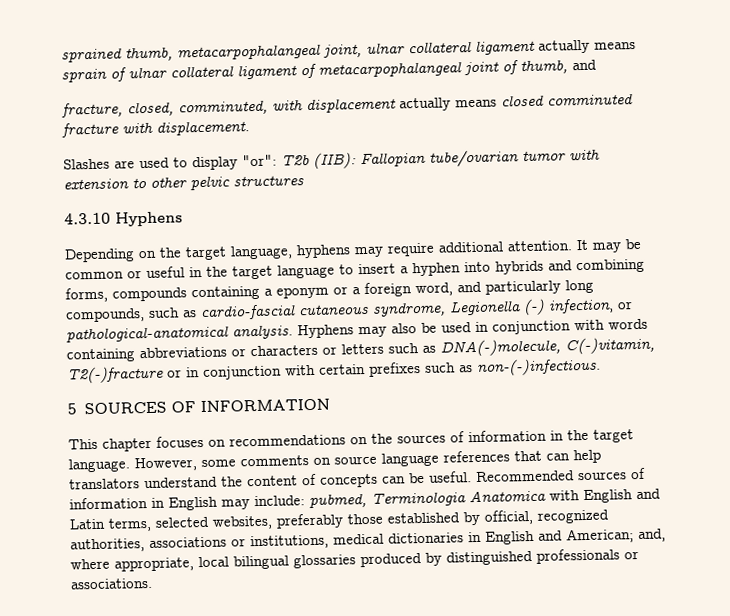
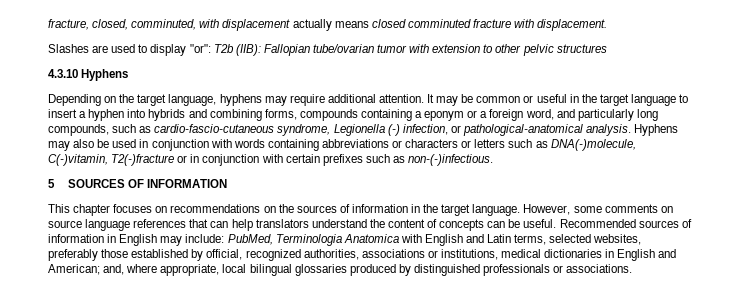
- sprained thumb, metacarpophalangeal joint, ulnar collateral ligament actually means sprain of ulnar collateral ligament of metacarpophalangeal joint of thumb, and
- It may be common or useful in the target language to insert a hyphen into hybrids and combining forms, compounds containing a eponym or a foreign word, and particularly long compounds, such as cardio-fascial cutaneous syndrome, Legionella (-) infection, or pathological-anatomical analysis.
+ It may be common or useful in the target language to insert a hyphen into hybrids and combining forms, compounds containing a eponym or a foreign word, and particularly long compounds, such as cardio-fascio-cutaneous syndrome, Legionella (-) infection, or pathological-anatomical analysis.
- Recommended sources of information in English may include: pubmed, Terminologia Anatomica with English and Latin terms, selected websites, preferably those established by official, recognized authorities, associations or institutions, medical dictionaries in English and American; and, where appropriate, local bilingual glossaries produced by distinguished professionals or associations.
+ Recommended sources of information in English may include: PubMed, Terminologia Anatomica with English and Latin terms, selected websites, preferably those established by official, recognized authorities, associations or institutions, medical dictionaries in English and American; and, where appropriate, local bilingual glossaries produced by distinguished professionals or associations.

